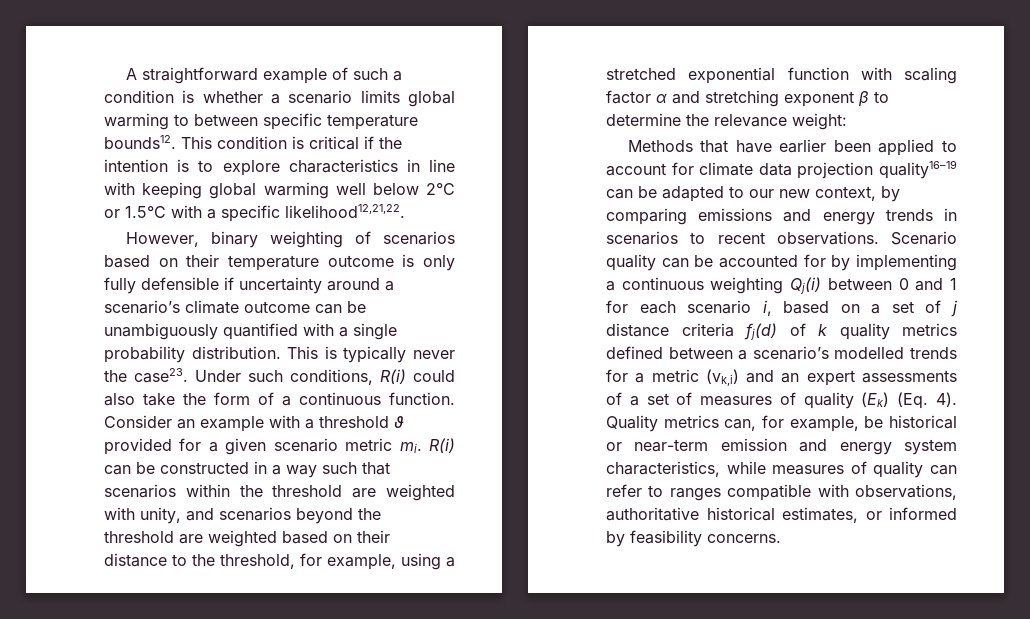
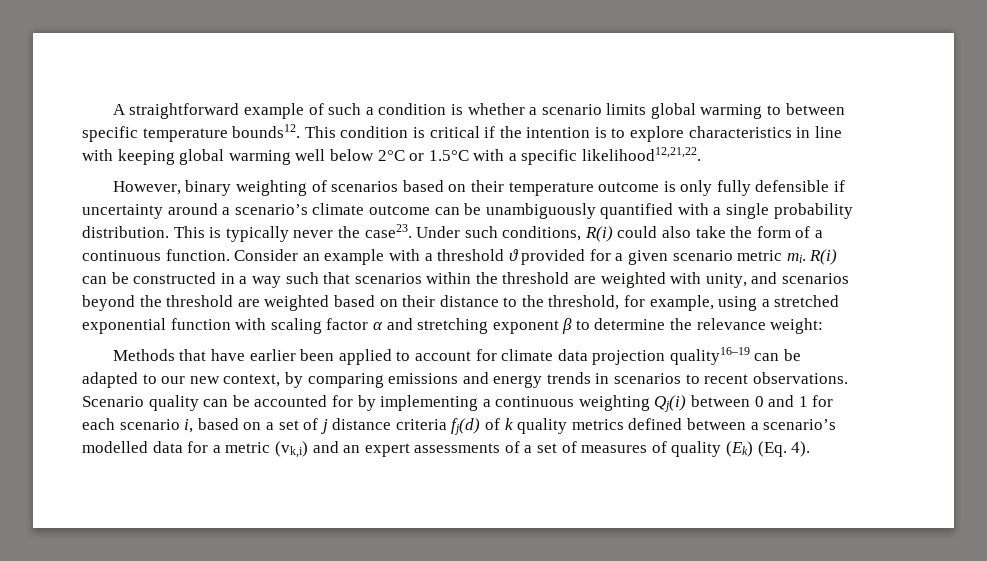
- Scenario quality can be accounted for by implementing a continuous weighting Qj(i) between 0 and 1 for each scenario i, based on a set of j distance criteria fj(d) of k quality metrics defined between a scenario’s modelled trends for a metric (vk,i) and an expert assessments of a set of measures of quality (Ek) (Eq. 4). Quality metrics can, for example, be historical or near-term emission and energy system characteristics, while measures of quality can refer to ranges compatible with observations, authoritative historical estimates, or informed by feasibility concerns.
+ Scenario quality can be accounted for by implementing a continuous weighting Qj(i) between 0 and 1 for each scenario i, based on a set of j distance criteria fj(d) of k quality metrics defined between a scenario’s modelled data for a metric (vk,i) and an expert assessments of a set of measures of quality (Ek) (Eq. 4).

